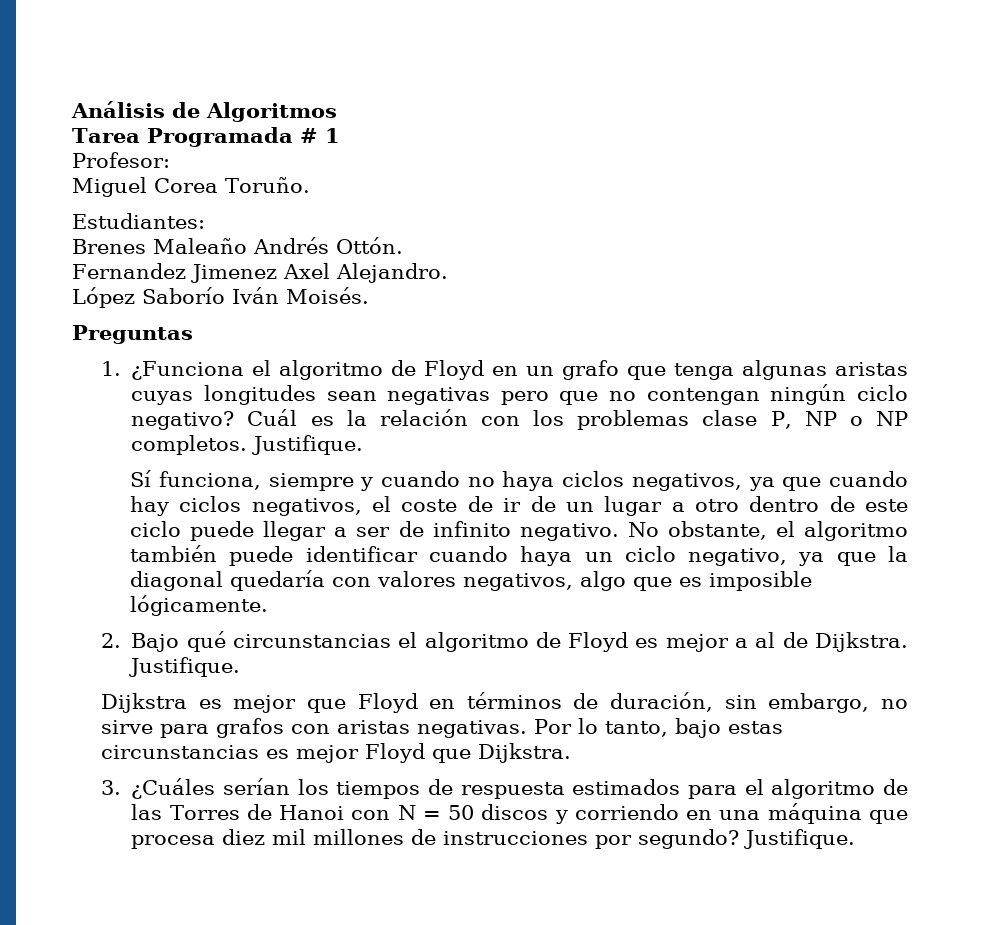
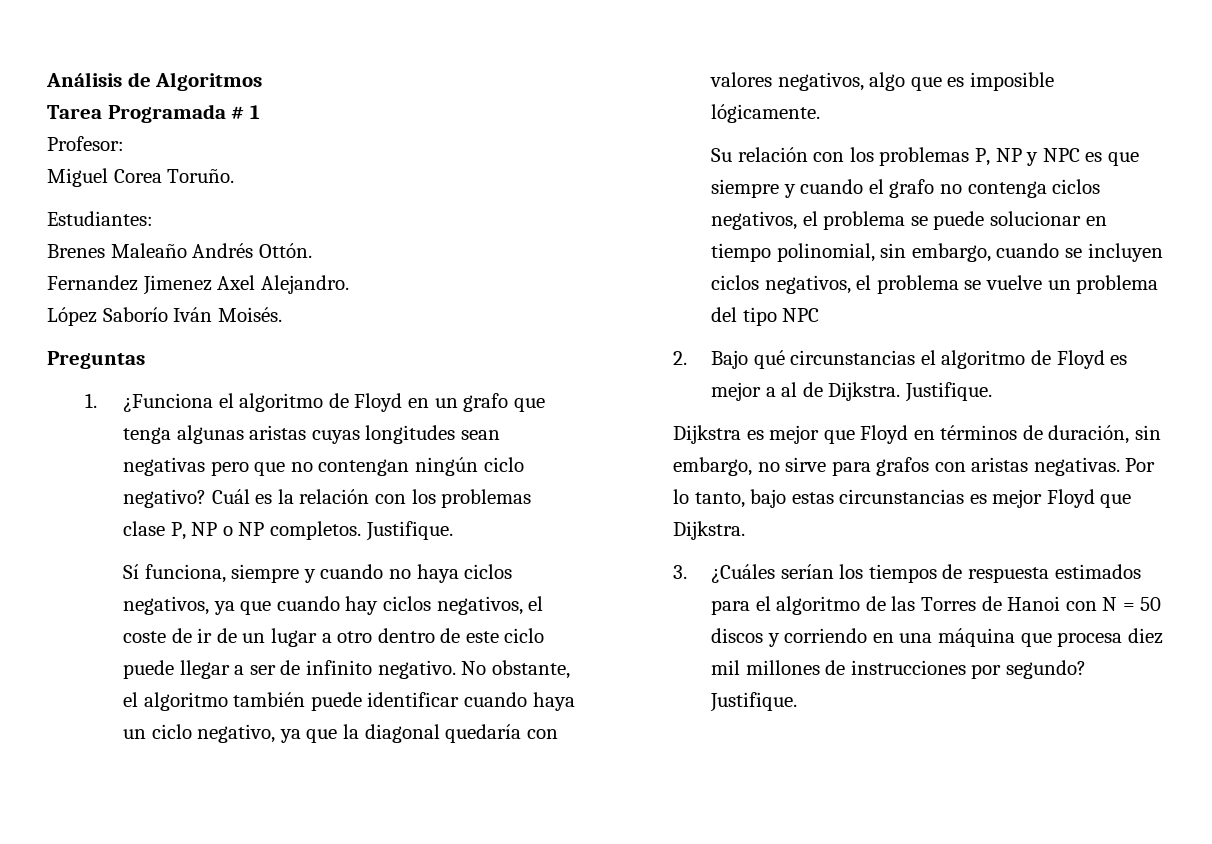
+ Su relación con los problemas P, NP y NPC es que siempre y cuando el grafo no contenga ciclos negativos, el problema se puede solucionar en tiempo polinomial, sin embargo, cuando se incluyen ciclos negativos, el problema se vuelve un problema del tipo NPC

